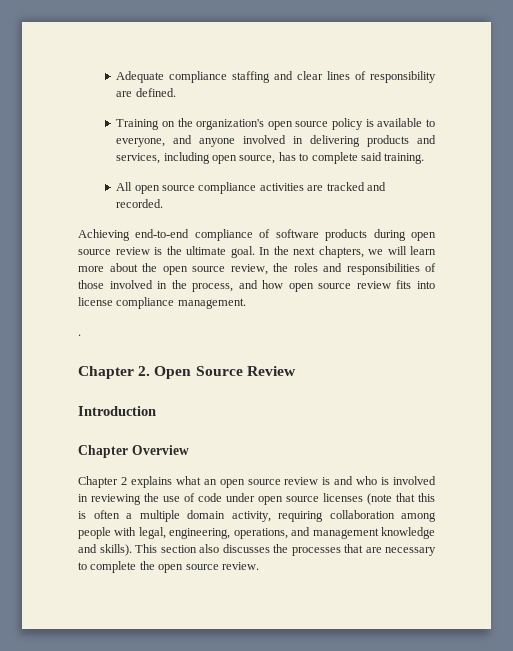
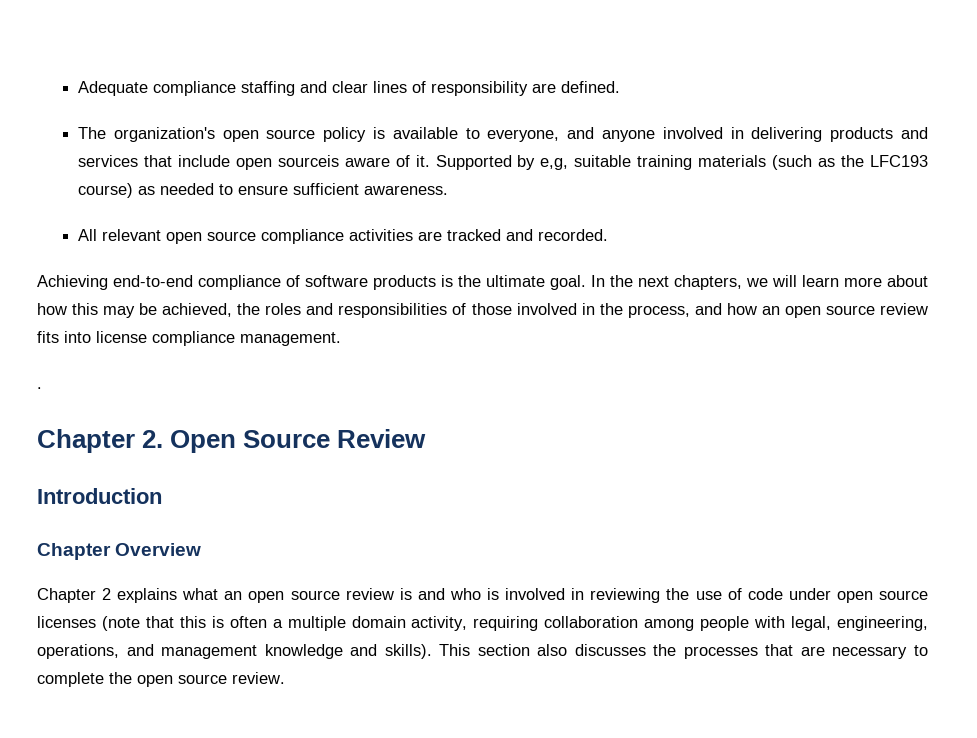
- Training on the organization's open source policy is available to everyone, and anyone involved in delivering products and services, including open source, has to complete said training.
+ The organization's open source policy is available to everyone, and anyone involved in delivering products and services that include open sourceis aware of it. Supported by e,g, suitable training materials (such as the LFC193 course) as needed to ensure sufficient awareness.
- All open source compliance activities are tracked and recorded.
+ All relevant open source compliance activities are tracked and recorded.
- Achieving end-to-end compliance of software products during open source review is the ultimate goal.
+ Achieving end-to-end compliance of software products is the ultimate goal.
- In the next chapters, we will learn more about the open source review, the roles and responsibilities of those involved in the process, and how open source review fits into license compliance management.
+ In the next chapters, we will learn more about how this may be achieved, the roles and responsibilities of those involved in the process, and how an open source review fits into license compliance management.

